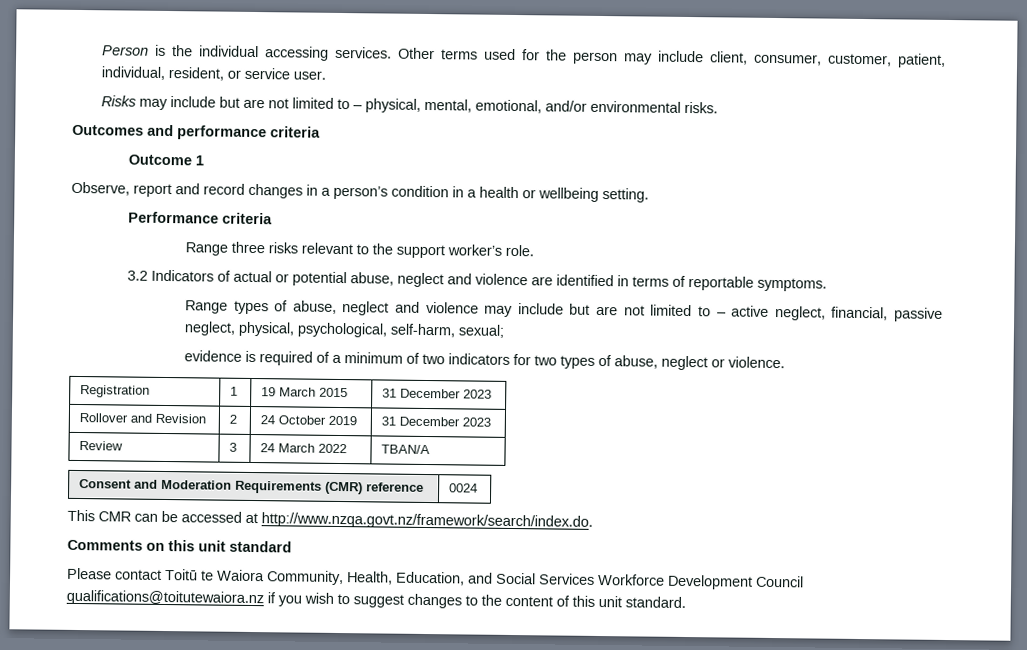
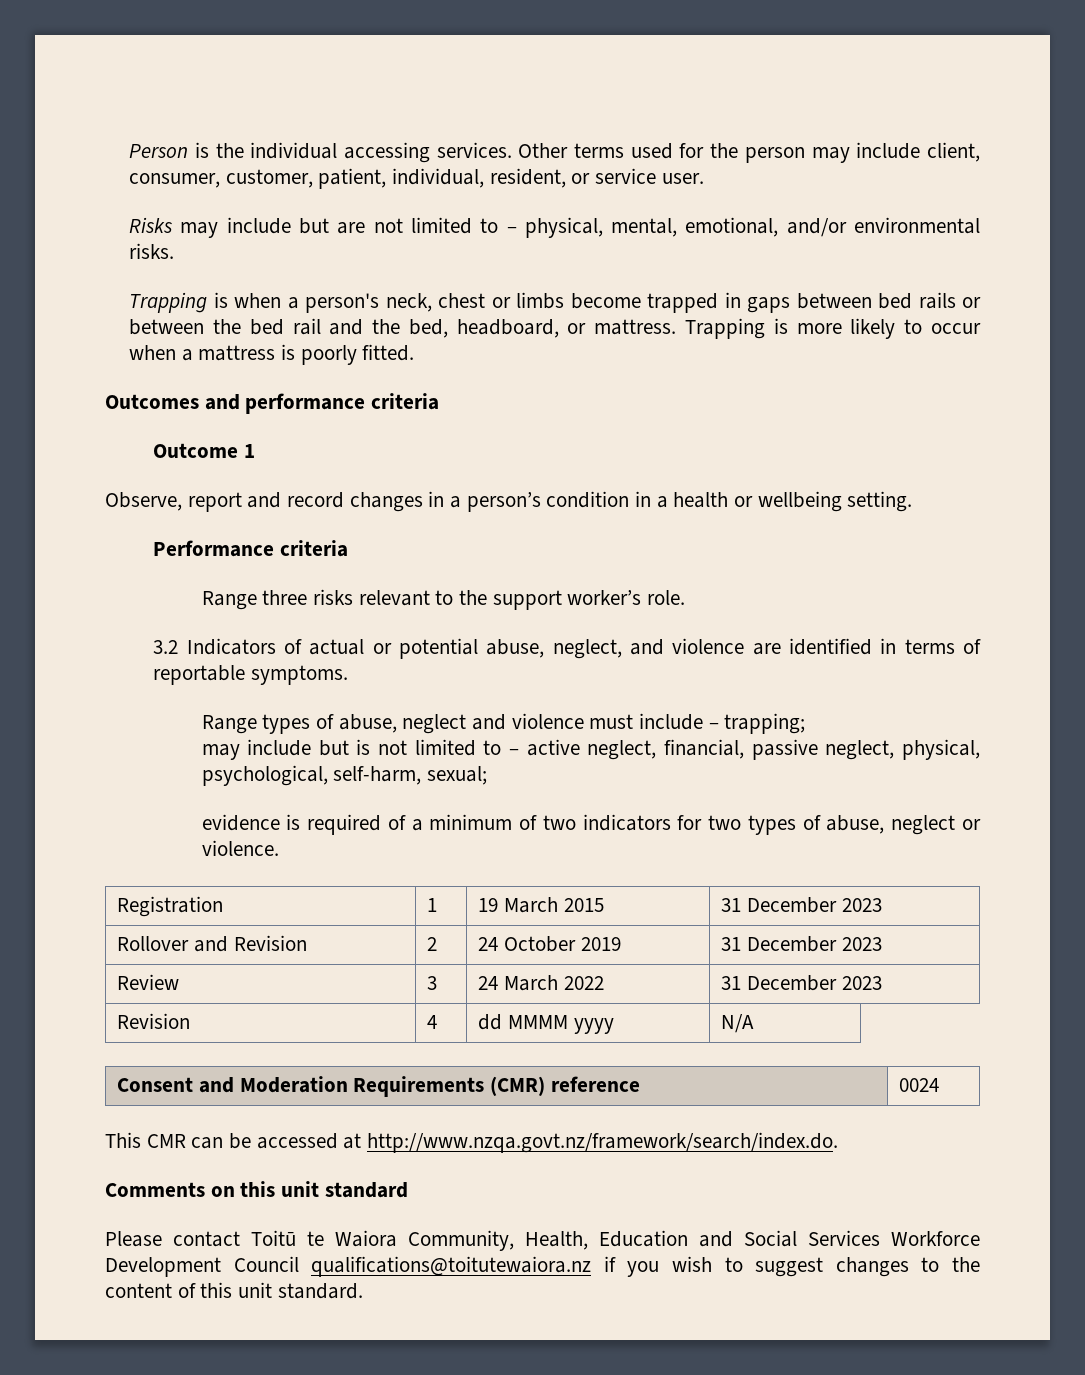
+ Trapping is when a person's neck, chest or limbs become trapped in gaps between bed rails or between the bed rail and the bed, headboard, or mattress. Trapping is more likely to occur when a mattress is poorly fitted.
- 3.2 Indicators of actual or potential abuse, neglect and violence are identified in terms of reportable symptoms.
+ 3.2 Indicators of actual or potential abuse, neglect, and violence are identified in terms of reportable symptoms.
- Range types of abuse, neglect and violence may include but are not limited to – active neglect, financial, passive neglect, physical, psychological, self-harm, sexual;
+ Range types of abuse, neglect and violence must include – trapping;
+ may include but is not limited to – active neglect, financial, passive neglect, physical, psychological, self-harm, sexual;
- Review | 3 | 24 March 2022 | TBAN/A
+ Review | 3 | 24 March 2022 | 31 December 2023
+ Revision | 4 | dd MMMM yyyy | N/A
- Please contact Toitū te Waiora Community, Health, Education, and Social Services Workforce Development Council qualifications@toitutewaiora.nz if you wish to suggest changes to the content of this unit standard.
+ Please contact Toitū te Waiora Community, Health, Education and Social Services Workforce Development Council qualifications@toitutewaiora.nz if you wish to suggest changes to the content of this unit standard.

